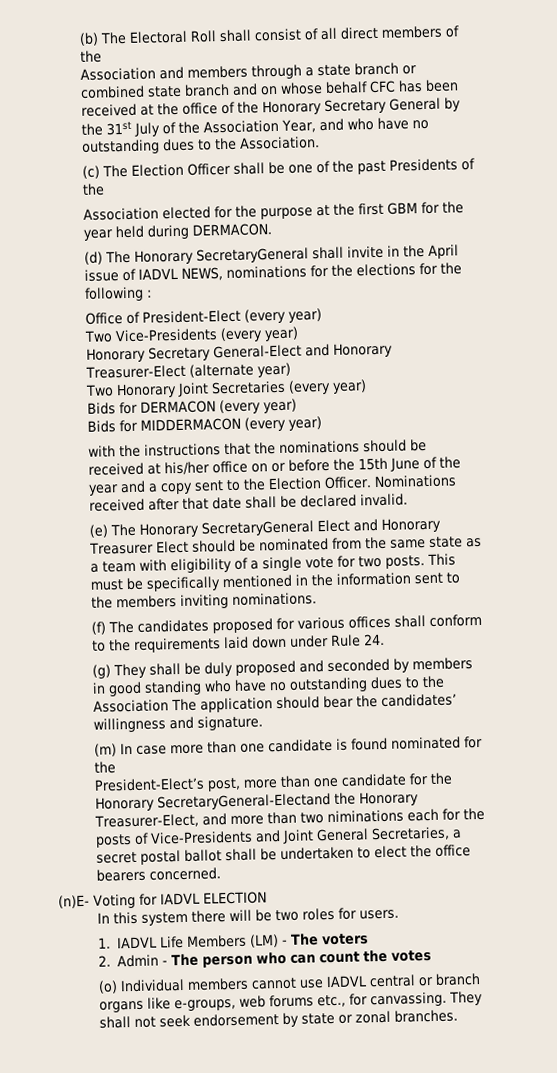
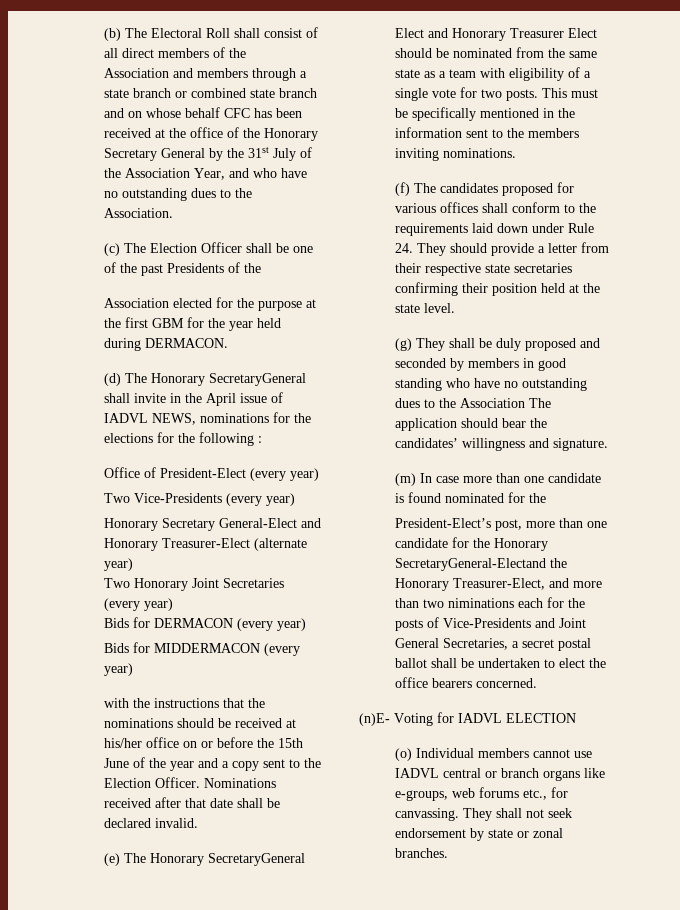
- (f) The candidates proposed for various offices shall conform to the requirements laid down under Rule 24.
+ (f) The candidates proposed for various offices shall conform to the requirements laid down under Rule 24. They should provide a letter from their respective state secretaries confirming their position held at the state level.
- In this system there will be two roles for users.
- 1. IADVL Life Members (LM) - The voters
- 2. Admin - The person who can count the votes

